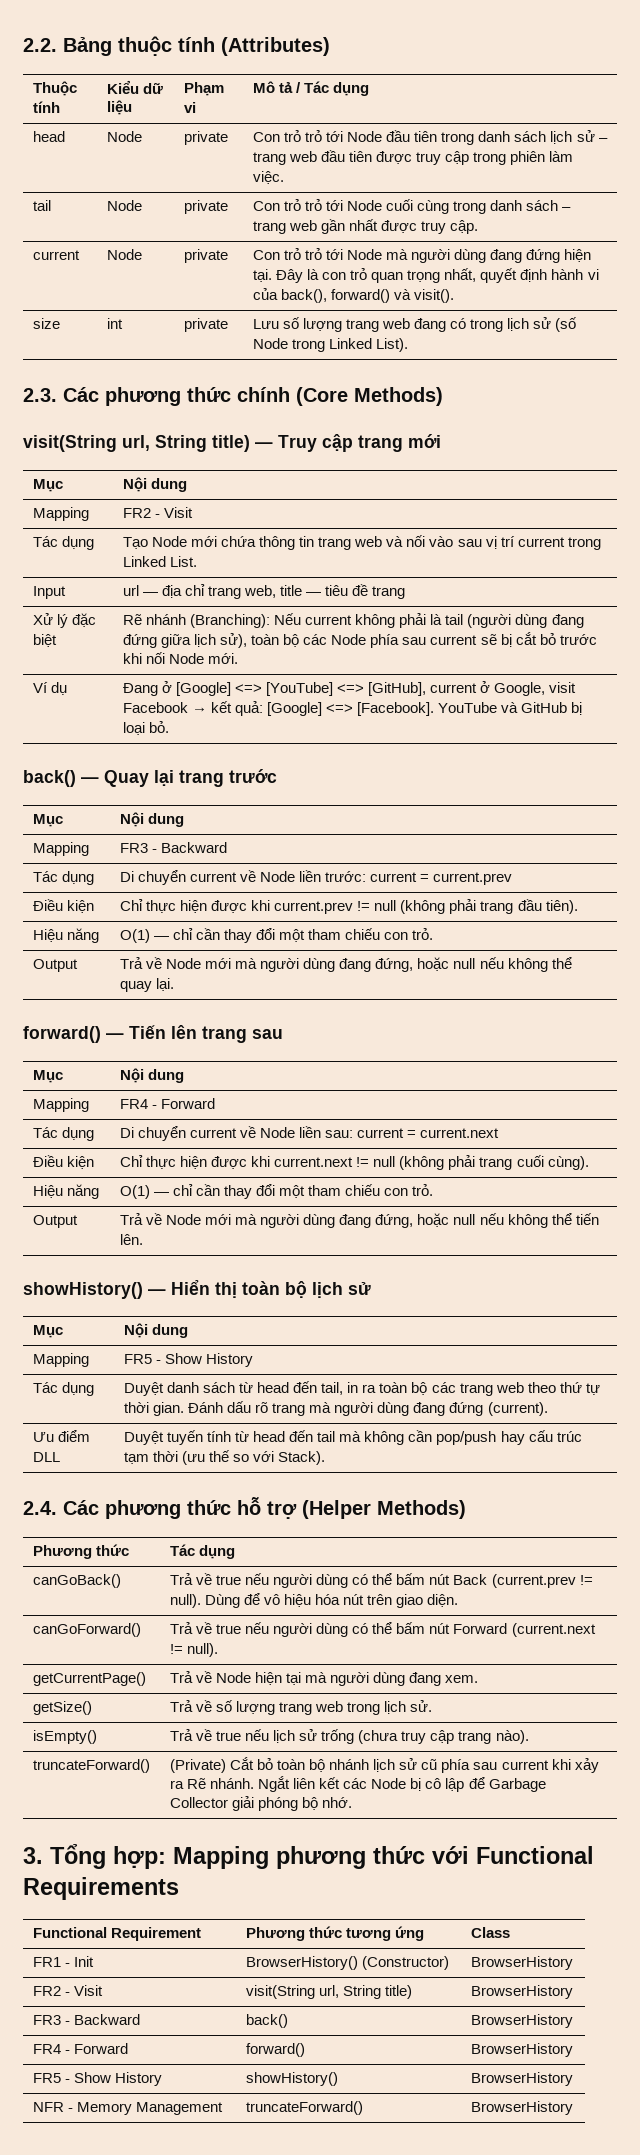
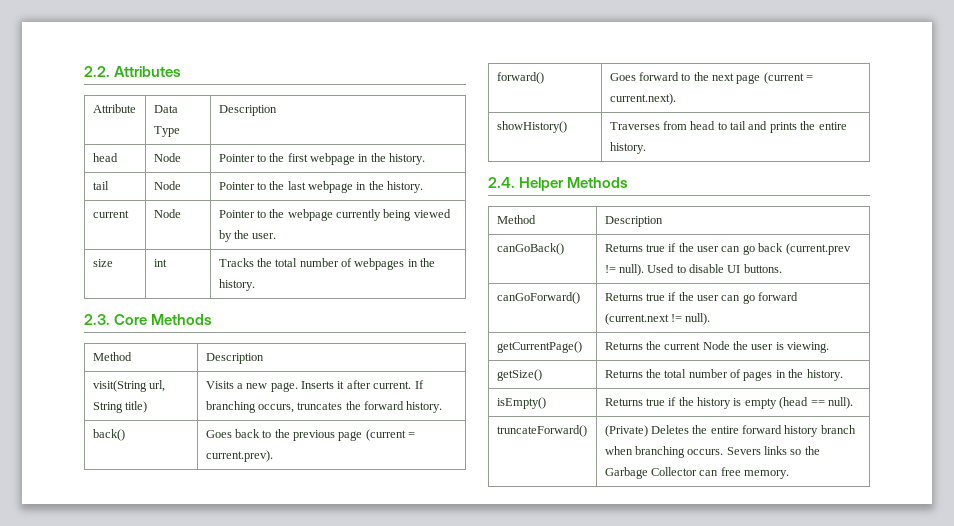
- 2.2. Bảng thuộc tính (Attributes)
- Thuộc tính | Kiểu dữ liệu | Phạm vi | Mô tả / Tác dụng
- head | Node | private | Con trỏ trỏ tới Node đầu tiên trong danh sách lịch sử – trang web đầu tiên được truy cập trong phiên làm việc.
- tail | Node | private | Con trỏ trỏ tới Node cuối cùng trong danh sách – trang web gần nhất được truy cập.
- current | Node | private | Con trỏ trỏ tới Node mà người dùng đang đứng hiện tại. Đây là con trỏ quan trọng nhất, quyết định hành vi của back(), forward() và visit().
- size | int | private | Lưu số lượng trang web đang có trong lịch sử (số Node trong Linked List).
- 2.3. Các phương thức chính (Core Methods)
- visit(String url, String title) — Truy cập trang mới
- Mục | Nội dung
- Mapping | FR2 - Visit
- Tác dụng | Tạo Node mới chứa thông tin trang web và nối vào sau vị trí current trong Linked List.
- Input | url — địa chỉ trang web, title — tiêu đề trang
- Xử lý đặc biệt | Rẽ nhánh (Branching): Nếu current không phải là tail (người dùng đang đứng giữa lịch sử), toàn bộ các Node phía sau current sẽ bị cắt bỏ trước khi nối Node mới.
- Ví dụ | Đang ở [Google] <=> [YouTube] <=> [GitHub], current ở Google, visit Facebook → kết quả: [Google] <=> [Facebook]. YouTube và GitHub bị loại bỏ.
- back() — Quay lại trang trước
- Mục | Nội dung
- Mapping | FR3 - Backward
- Tác dụng | Di chuyển current về Node liền trước: current = current.prev
- Điều kiện | Chỉ thực hiện được khi current.prev != null (không phải trang đầu tiên).
- Hiệu năng | O(1) — chỉ cần thay đổi một tham chiếu con trỏ.
- Output | Trả về Node mới mà người dùng đang đứng, hoặc null nếu không thể quay lại.
- forward() — Tiến lên trang sau
- Mục | Nội dung
- Mapping | FR4 - Forward
- Tác dụng | Di chuyển current về Node liền sau: current = current.next
- Điều kiện | Chỉ thực hiện được khi current.next != null (không phải trang cuối cùng).
- Hiệu năng | O(1) — chỉ cần thay đổi một tham chiếu con trỏ.
- Output | Trả về Node mới mà người dùng đang đứng, hoặc null nếu không thể tiến lên.
- showHistory() — Hiển thị toàn bộ lịch sử
- Mục | Nội dung
- Mapping | FR5 - Show History
- Tác dụng | Duyệt danh sách từ head đến tail, in ra toàn bộ các trang web theo thứ tự thời gian. Đánh dấu rõ trang mà người dùng đang đứng (current).
- Ưu điểm DLL | Duyệt tuyến tính từ head đến tail mà không cần pop/push hay cấu trúc tạm thời (ưu thế so với Stack).
- 2.4. Các phương thức hỗ trợ (Helper Methods)
- Phương thức | Tác dụng
- canGoBack() | Trả về true nếu người dùng có thể bấm nút Back (current.prev != null). Dùng để vô hiệu hóa nút trên giao diện.
- canGoForward() | Trả về true nếu người dùng có thể bấm nút Forward (current.next != null).
- getCurrentPage() | Trả về Node hiện tại mà người dùng đang xem.
- getSize() | Trả về số lượng trang web trong lịch sử.
- isEmpty() | Trả về true nếu lịch sử trống (chưa truy cập trang nào).
- truncateForward() | (Private) Cắt bỏ toàn bộ nhánh lịch sử cũ phía sau current khi xảy ra Rẽ nhánh. Ngắt liên kết các Node bị cô lập để Garbage Collector giải phóng bộ nhớ.
- 3. Tổng hợp: Mapping phương thức với Functional Requirements
- Functional Requirement | Phương thức tương ứng | Class
- FR1 - Init | BrowserHistory() (Constructor) | BrowserHistory
- FR2 - Visit | visit(String url, String title) | BrowserHistory
- FR3 - Backward | back() | BrowserHistory
- FR4 - Forward | forward() | BrowserHistory
- FR5 - Show History | showHistory() | BrowserHistory
- NFR - Memory Management | truncateForward() | BrowserHistory
+ 2.2. Attributes
+ Attribute | Data Type | Description
+ head | Node | Pointer to the first webpage in the history.
+ tail | Node | Pointer to the last webpage in the history.
+ current | Node | Pointer to the webpage currently being viewed by the user.
+ size | int | Tracks the total number of webpages in the history.
+ 2.3. Core Methods
+ Method | Description
+ visit(String url, String title) | Visits a new page. Inserts it after current. If branching occurs, truncates the forward history.
+ back() | Goes back to the previous page (current = current.prev).
+ forward() | Goes forward to the next page (current = current.next).
+ showHistory() | Traverses from head to tail and prints the entire history.
+ 2.4. Helper Methods
+ Method | Description
+ canGoBack() | Returns true if the user can go back (current.prev != null). Used to disable UI buttons.
+ canGoForward() | Returns true if the user can go forward (current.next != null).
+ getCurrentPage() | Returns the current Node the user is viewing.
+ getSize() | Returns the total number of pages in the history.
+ isEmpty() | Returns true if the history is empty (head == null).
+ truncateForward() | (Private) Deletes the entire forward history branch when branching occurs. Severs links so the Garbage Collector can free memory.

